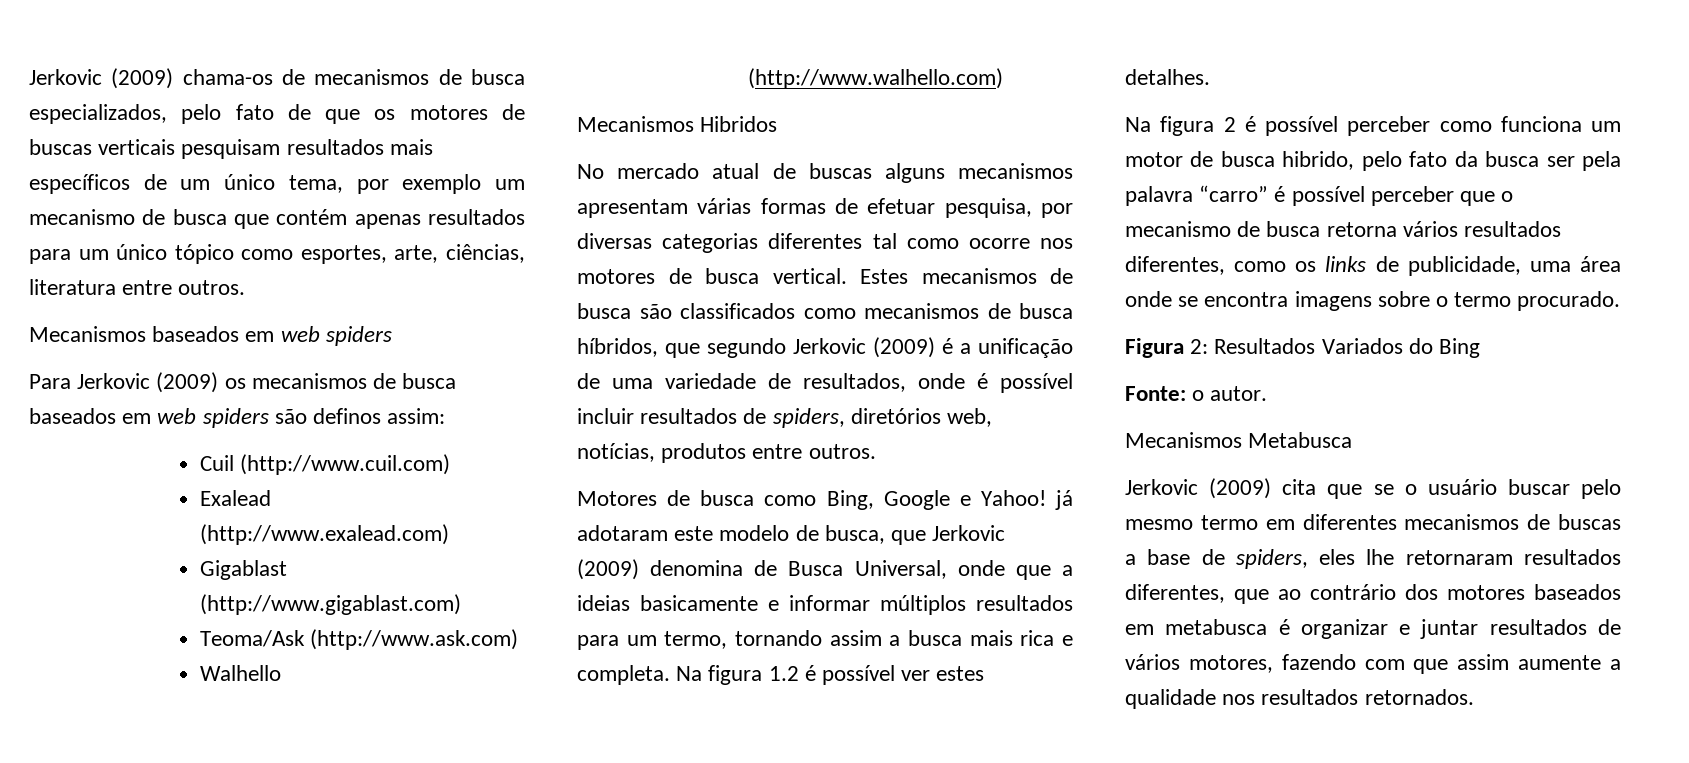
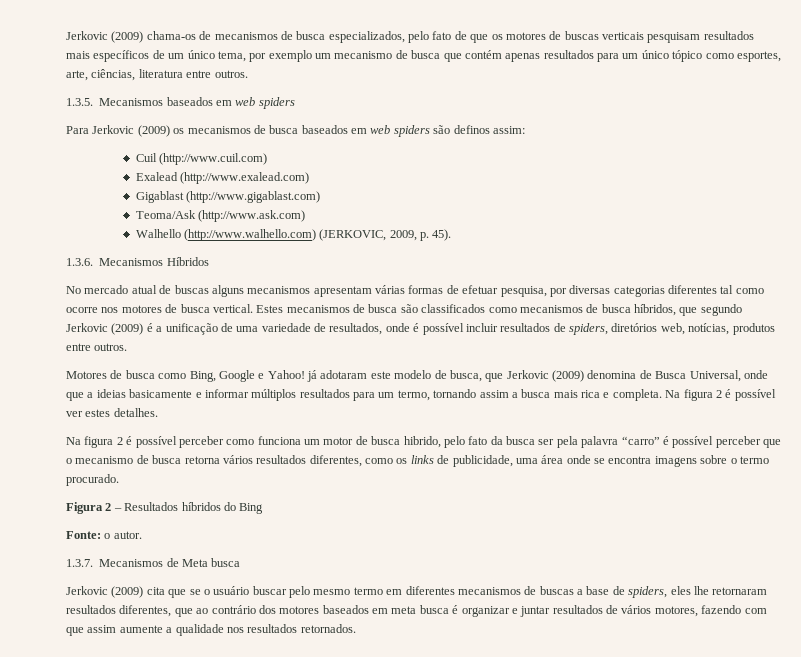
- Mecanismos baseados em web spiders
+ 1.3.5. Mecanismos baseados em web spiders
- Walhello (http://www.walhello.com)
- Mecanismos Hibridos
+ Walhello (http://www.walhello.com) (JERKOVIC, 2009, p. 45).
+ 1.3.6. Mecanismos Híbridos
- Na figura 1.2 é possível ver estes detalhes.
+ Na figura 2 é possível ver estes detalhes.
- Figura 2: Resultados Variados do Bing
+ Figura 2 – Resultados híbridos do Bing
- Mecanismos Metabusca
+ 1.3.7. Mecanismos de Meta busca
- Jerkovic (2009) cita que se o usuário buscar pelo mesmo termo em diferentes mecanismos de buscas a base de spiders, eles lhe retornaram resultados diferentes, que ao contrário dos motores baseados em metabusca é organizar e juntar resultados de vários motores, fazendo com que assim aumente a qualidade nos resultados retornados.
+ Jerkovic (2009) cita que se o usuário buscar pelo mesmo termo em diferentes mecanismos de buscas a base de spiders, eles lhe retornaram resultados diferentes, que ao contrário dos motores baseados em meta busca é organizar e juntar resultados de vários motores, fazendo com que assim aumente a qualidade nos resultados retornados.

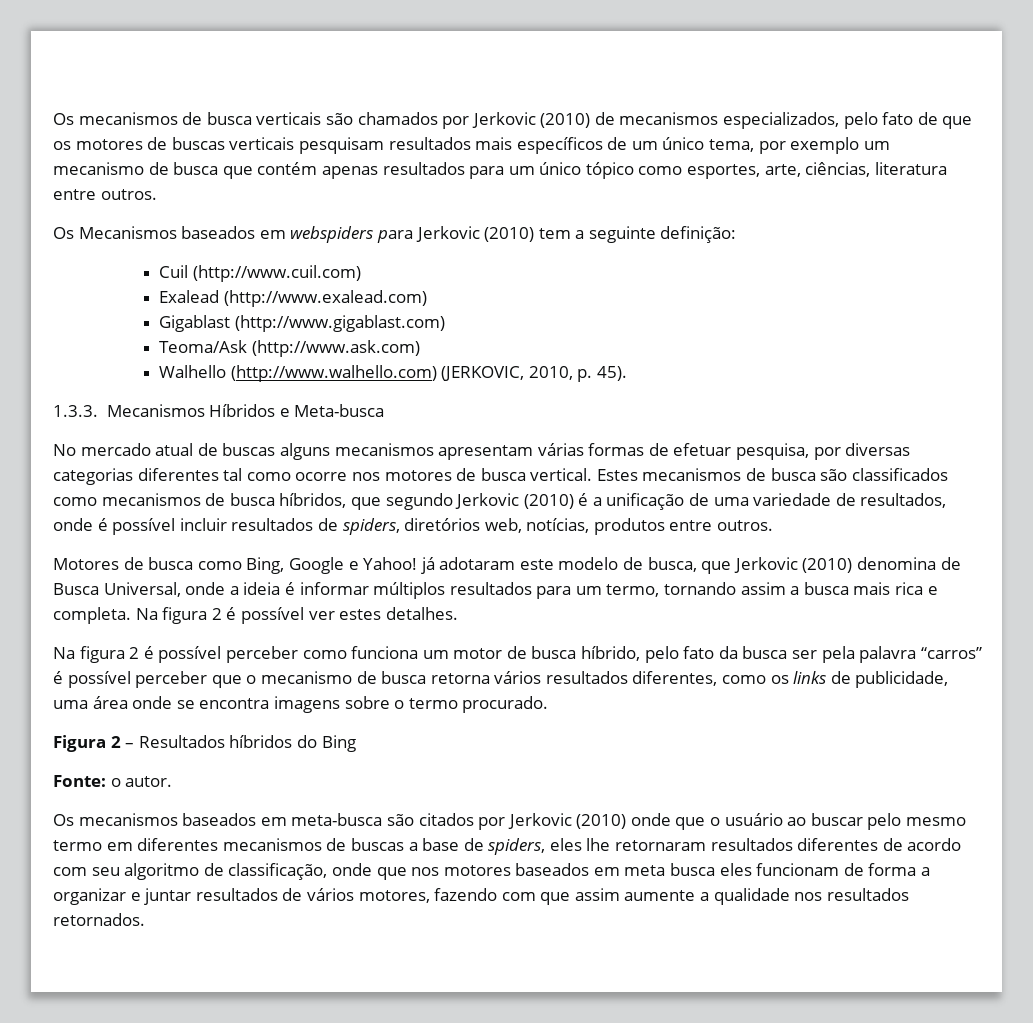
- Jerkovic (2009) chama-os de mecanismos de busca especializados, pelo fato de que os motores de buscas verticais pesquisam resultados mais específicos de um único tema, por exemplo um mecanismo de busca que contém apenas resultados para um único tópico como esportes, arte, ciências, literatura entre outros.
+ Os mecanismos de busca verticais são chamados por Jerkovic (2010) de mecanismos especializados, pelo fato de que os motores de buscas verticais pesquisam resultados mais específicos de um único tema, por exemplo um mecanismo de busca que contém apenas resultados para um único tópico como esportes, arte, ciências, literatura entre outros.
- 1.3.5. Mecanismos baseados em web spiders
- Para Jerkovic (2009) os mecanismos de busca baseados em web spiders são definos assim:
+ Os Mecanismos baseados em webspiders para Jerkovic (2010) tem a seguinte definição:
- Walhello (http://www.walhello.com) (JERKOVIC, 2009, p. 45).
+ Walhello (http://www.walhello.com) (JERKOVIC, 2010, p. 45).
- 1.3.6. Mecanismos Híbridos
+ 1.3.3. Mecanismos Híbridos e Meta-busca
- Estes mecanismos de busca são classificados como mecanismos de busca híbridos, que segundo Jerkovic (2009) é a unificação de uma variedade de resultados, onde é possível incluir resultados de spiders, diretórios web, notícias, produtos entre outros.
+ Estes mecanismos de busca são classificados como mecanismos de busca híbridos, que segundo Jerkovic (2010) é a unificação de uma variedade de resultados, onde é possível incluir resultados de spiders, diretórios web, notícias, produtos entre outros.
- Motores de busca como Bing, Google e Yahoo! já adotaram este modelo de busca, que Jerkovic (2009) denomina de Busca Universal, onde que a ideias basicamente e informar múltiplos resultados para um termo, tornando assim a busca mais rica e completa.
+ Motores de busca como Bing, Google e Yahoo! já adotaram este modelo de busca, que Jerkovic (2010) denomina de Busca Universal, onde a ideia é informar múltiplos resultados para um termo, tornando assim a busca mais rica e completa.
- Na figura 2 é possível perceber como funciona um motor de busca hibrido, pelo fato da busca ser pela palavra “carro” é possível perceber que o mecanismo de busca retorna vários resultados diferentes, como os links de publicidade, uma área onde se encontra imagens sobre o termo procurado.
+ Na figura 2 é possível perceber como funciona um motor de busca híbrido, pelo fato da busca ser pela palavra “carros” é possível perceber que o mecanismo de busca retorna vários resultados diferentes, como os links de publicidade, uma área onde se encontra imagens sobre o termo procurado.
- 1.3.7. Mecanismos de Meta busca
- Jerkovic (2009) cita que se o usuário buscar pelo mesmo termo em diferentes mecanismos de buscas a base de spiders, eles lhe retornaram resultados diferentes, que ao contrário dos motores baseados em meta busca é organizar e juntar resultados de vários motores, fazendo com que assim aumente a qualidade nos resultados retornados.
+ Os mecanismos baseados em meta-busca são citados por Jerkovic (2010) onde que o usuário ao buscar pelo mesmo termo em diferentes mecanismos de buscas a base de spiders, eles lhe retornaram resultados diferentes de acordo com seu algoritmo de classificação, onde que nos motores baseados em meta busca eles funcionam de forma a organizar e juntar resultados de vários motores, fazendo com que assim aumente a qualidade nos resultados retornados.

